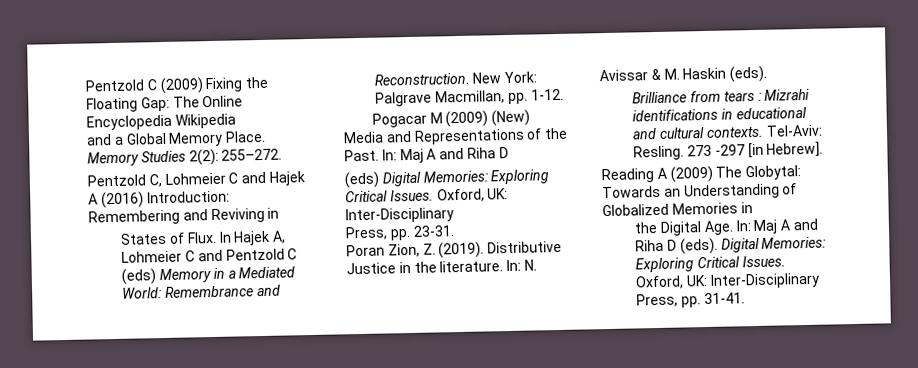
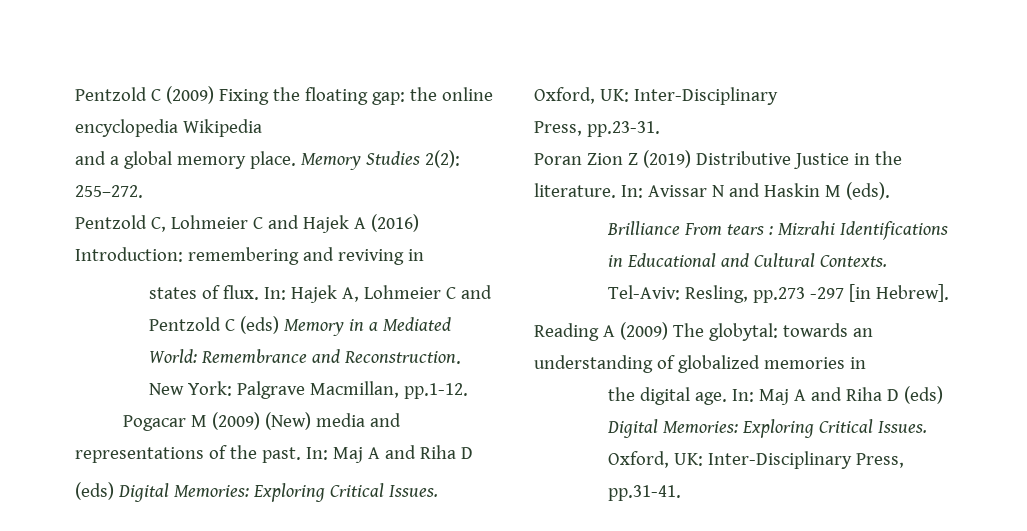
- Pentzold C (2009) Fixing the Floating Gap: The Online Encyclopedia Wikipedia
+ Pentzold C (2009) Fixing the floating gap: the online encyclopedia Wikipedia
- and a Global Memory Place.
+ and a global memory place.
- Pentzold C, Lohmeier C and Hajek A (2016) Introduction: Remembering and Reviving in
- States of Flux. In Hajek A, Lohmeier C and Pentzold C (eds) Memory in a Mediated World: Remembrance and Reconstruction.
+ Pentzold C, Lohmeier C and Hajek A (2016) Introduction: remembering and reviving in
+ states of flux. In: Hajek A, Lohmeier C and Pentzold C (eds) Memory in a Mediated World: Remembrance and Reconstruction.
- New York: Palgrave Macmillan, pp. 1-12.
+ New York: Palgrave Macmillan, pp.1-12.
- Pogacar M (2009) (New) Media and Representations of the Past.
+ Pogacar M (2009) (New) media and representations of the past.
- Press, pp. 23-31.
+ Press, pp.23-31.
- Poran Zion, Z. (2019). Distributive Justice in the literature.
+ Poran Zion Z (2019) Distributive Justice in the literature.
- In: N. Avissar & M. Haskin (eds).
+ In: Avissar N and Haskin M (eds).
- Brilliance from tears : Mizrahi identifications in educational and cultural contexts. Tel-Aviv: Resling. 273 -297 [in Hebrew].
+ Brilliance From tears : Mizrahi Identifications in Educational and Cultural Contexts. Tel-Aviv: Resling, pp.273 -297 [in Hebrew].
- Reading A (2009) The Globytal: Towards an Understanding of Globalized Memories in
+ Reading A (2009) The globytal: towards an understanding of globalized memories in
- the Digital Age. In: Maj A and Riha D (eds). Digital Memories: Exploring Critical Issues.
+ the digital age. In: Maj A and Riha D (eds) Digital Memories: Exploring Critical Issues.
- Oxford, UK: Inter-Disciplinary Press, pp. 31-41.
+ Oxford, UK: Inter-Disciplinary Press, pp.31-41.

